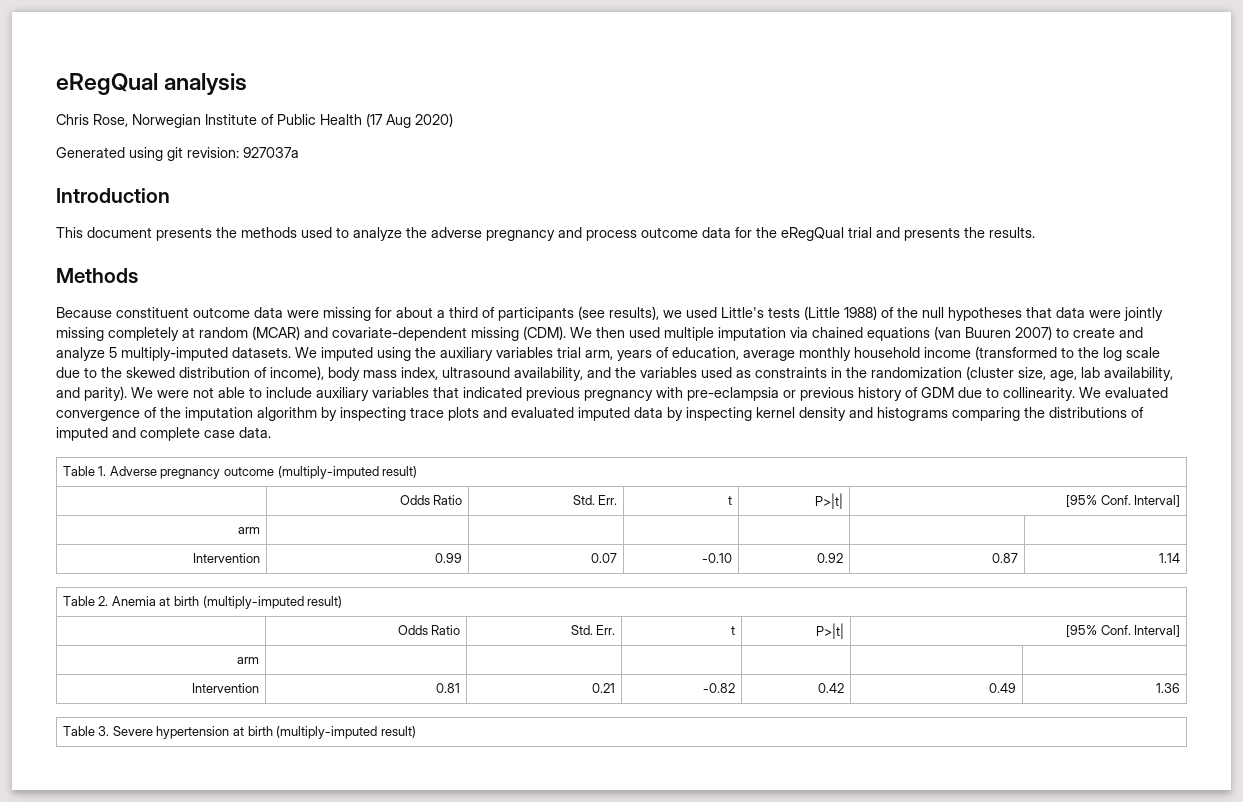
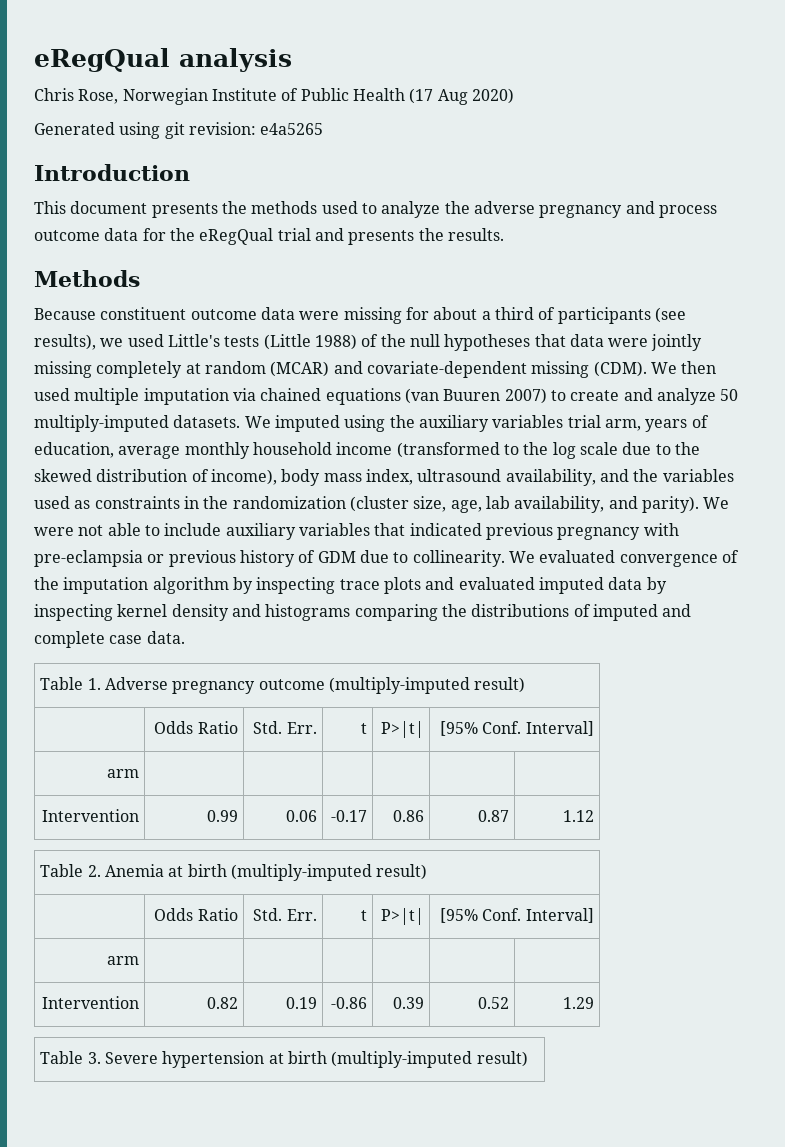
- Generated using git revision: 927037a
+ Generated using git revision: e4a5265
- We then used multiple imputation via chained equations (van Buuren 2007) to create and analyze 5 multiply-imputed datasets.
+ We then used multiple imputation via chained equations (van Buuren 2007) to create and analyze 50 multiply-imputed datasets.
- Intervention | 0.99 | 0.07 | -0.10 | 0.92 | 0.87 | 1.14
+ Intervention | 0.99 | 0.06 | -0.17 | 0.86 | 0.87 | 1.12
- Intervention | 0.81 | 0.21 | -0.82 | 0.42 | 0.49 | 1.36
+ Intervention | 0.82 | 0.19 | -0.86 | 0.39 | 0.52 | 1.29

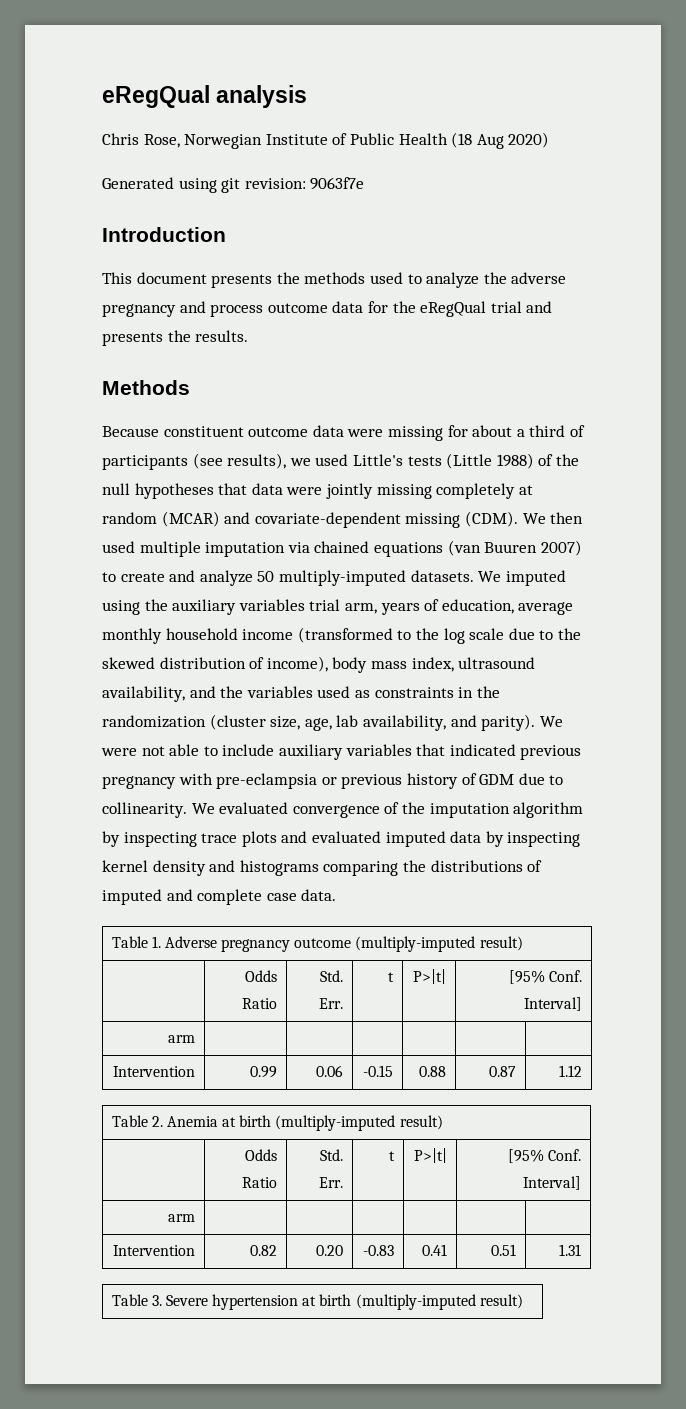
- Chris Rose, Norwegian Institute of Public Health (17 Aug 2020)
+ Chris Rose, Norwegian Institute of Public Health (18 Aug 2020)
- Generated using git revision: e4a5265
+ Generated using git revision: 9063f7e
- Intervention | 0.99 | 0.06 | -0.17 | 0.86 | 0.87 | 1.12
+ Intervention | 0.99 | 0.06 | -0.15 | 0.88 | 0.87 | 1.12
- Intervention | 0.82 | 0.19 | -0.86 | 0.39 | 0.52 | 1.29
+ Intervention | 0.82 | 0.20 | -0.83 | 0.41 | 0.51 | 1.31

